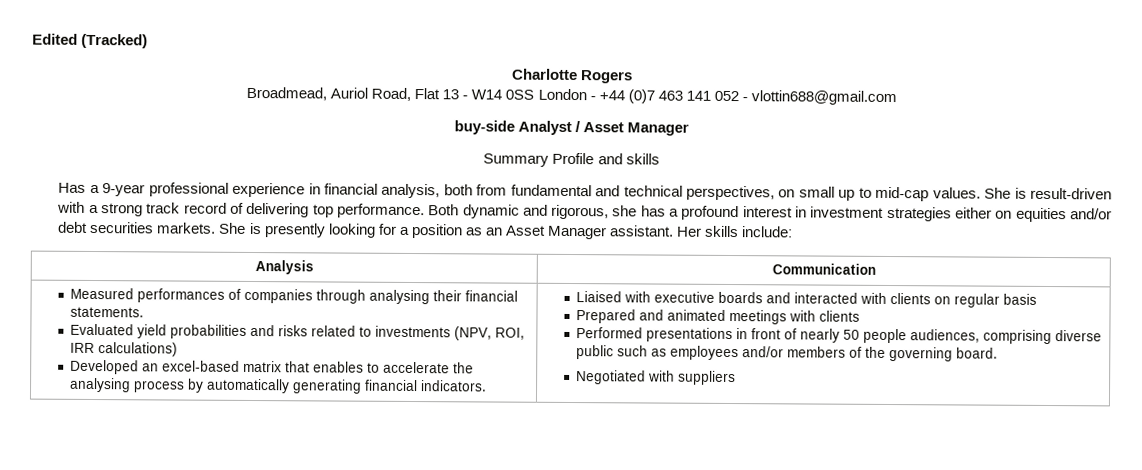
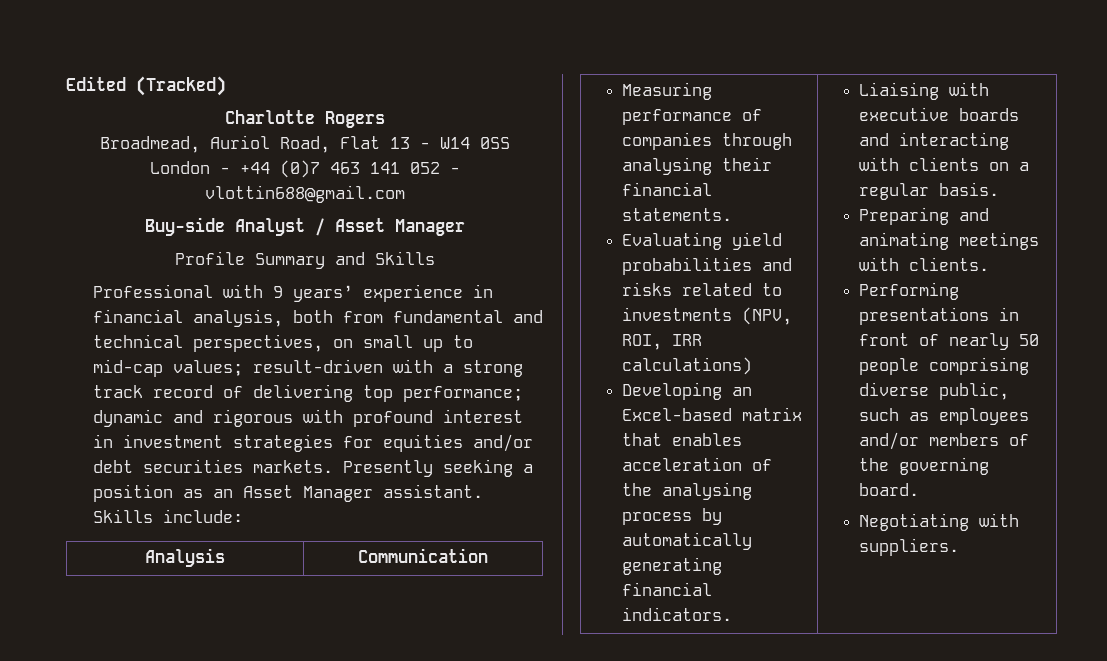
- buy-side Analyst / Asset Manager
+ Buy-side Analyst / Asset Manager
- Summary Profile and skills
- Has a 9-year professional experience in financial analysis, both from fundamental and technical perspectives, on small up to mid-cap values. She is result-driven with a strong track record of delivering top performance. Both dynamic and rigorous, she has a profound interest in investment strategies either on equities and/or debt securities markets.
+ Profile Summary and Skills
+ Professional with 9 years’ experience in financial analysis, both from fundamental and technical perspectives, on small up to mid-cap values; result-driven with a strong track record of delivering top performance; dynamic and rigorous with profound interest in investment strategies for equities and/or debt securities markets.
- She is presently looking for a position as an Asset Manager assistant.
+ Presently seeking a position as an Asset Manager assistant.
- Her skills include:
+ Skills include:
- Measured performances of companies through analysing their financial statements.
+ Measuring performance of companies through analysing their financial statements.
- Evaluated yield probabilities and risks related to investments (NPV, ROI, IRR calculations)
+ Evaluating yield probabilities and risks related to investments (NPV, ROI, IRR calculations)
- Developed an excel-based matrix that enables to accelerate the analysing process by automatically generating financial indicators.
+ Developing an Excel-based matrix that enables acceleration of the analysing process by automatically generating financial indicators.
- Liaised with executive boards and interacted with clients on regular basis
- Prepared and animated meetings with clients
- Performed presentations in front of nearly 50 people audiences, comprising diverse public such as employees and/or members of the governing board.
+ Liaising with executive boards and interacting with clients on a regular basis.
+ Preparing and animating meetings with clients.
+ Performing presentations in front of nearly 50 people comprising diverse public, such as employees and/or members of the governing board.
- Negotiated with suppliers
+ Negotiating with suppliers.

